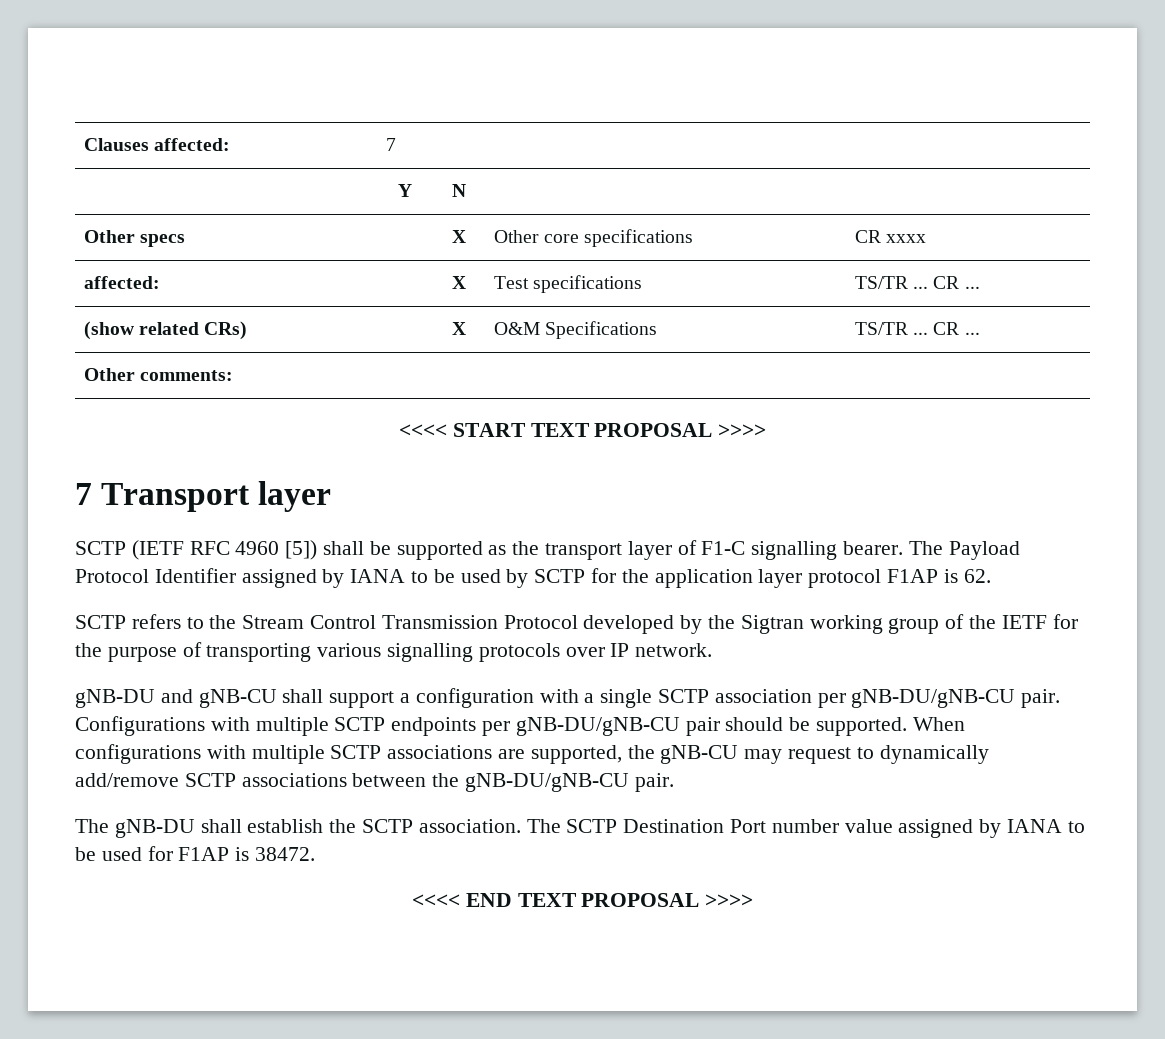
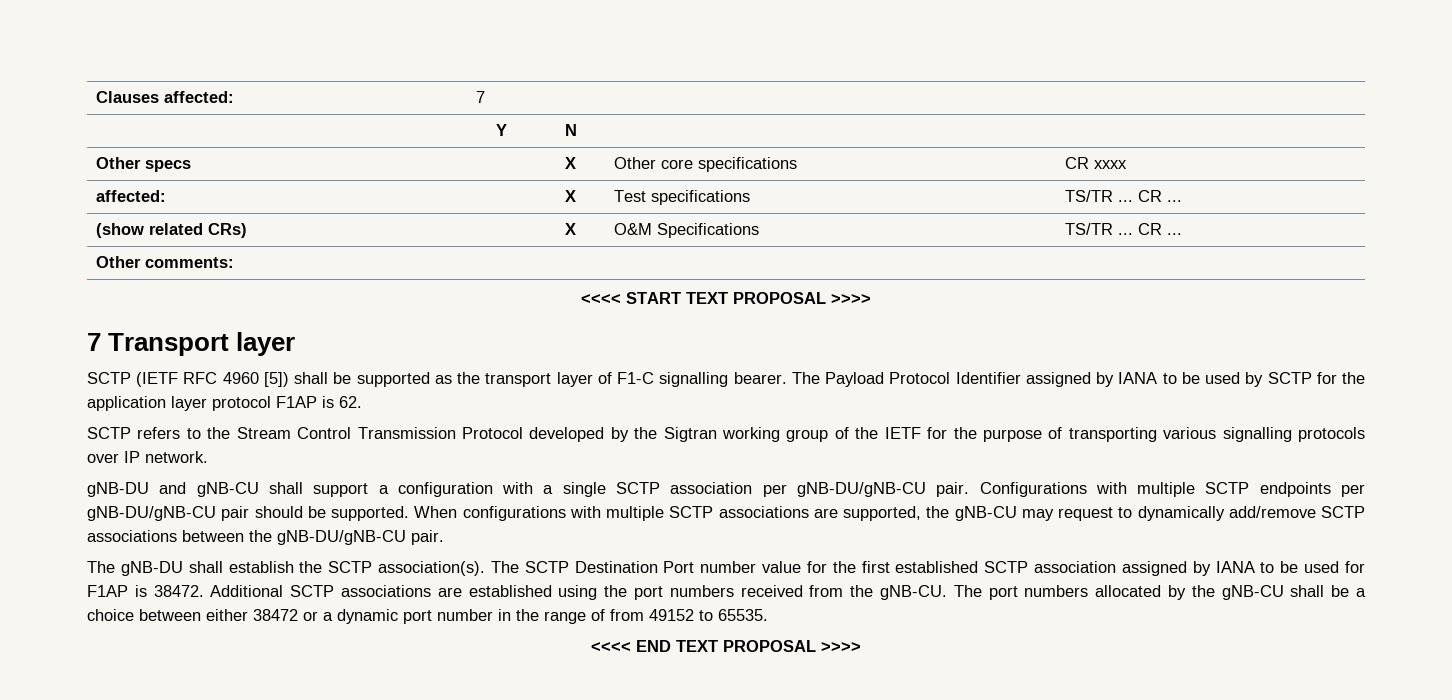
- The gNB-DU shall establish the SCTP association.
+ The gNB-DU shall establish the SCTP association(s).
- The SCTP Destination Port number value assigned by IANA to be used for F1AP is 38472.
+ The SCTP Destination Port number value for the first established SCTP association assigned by IANA to be used for F1AP is 38472. Additional SCTP associations are established using the port numbers received from the gNB-CU. The port numbers allocated by the gNB-CU shall be a choice between either 38472 or a dynamic port number in the range of from 49152 to 65535.

